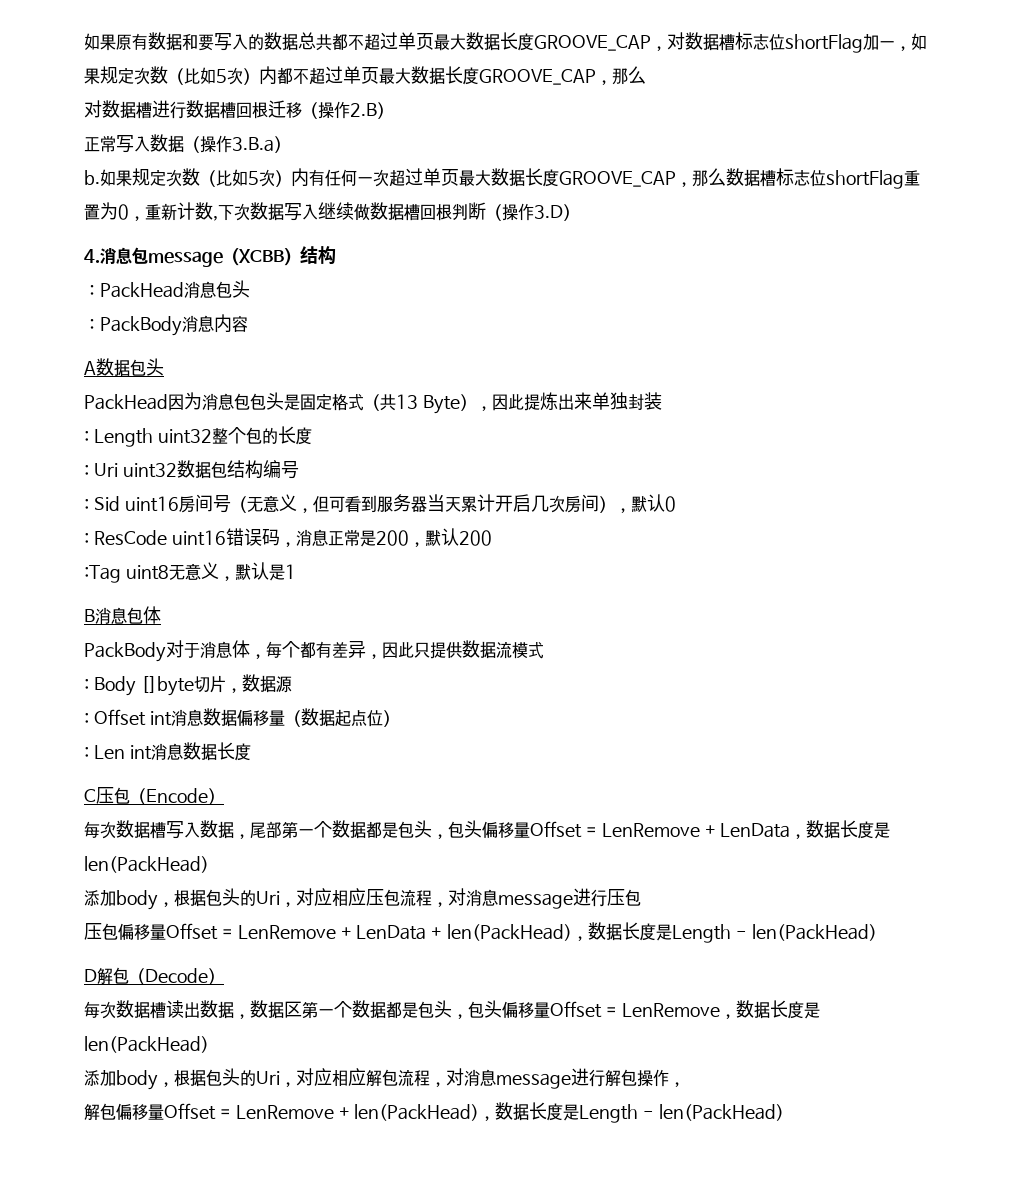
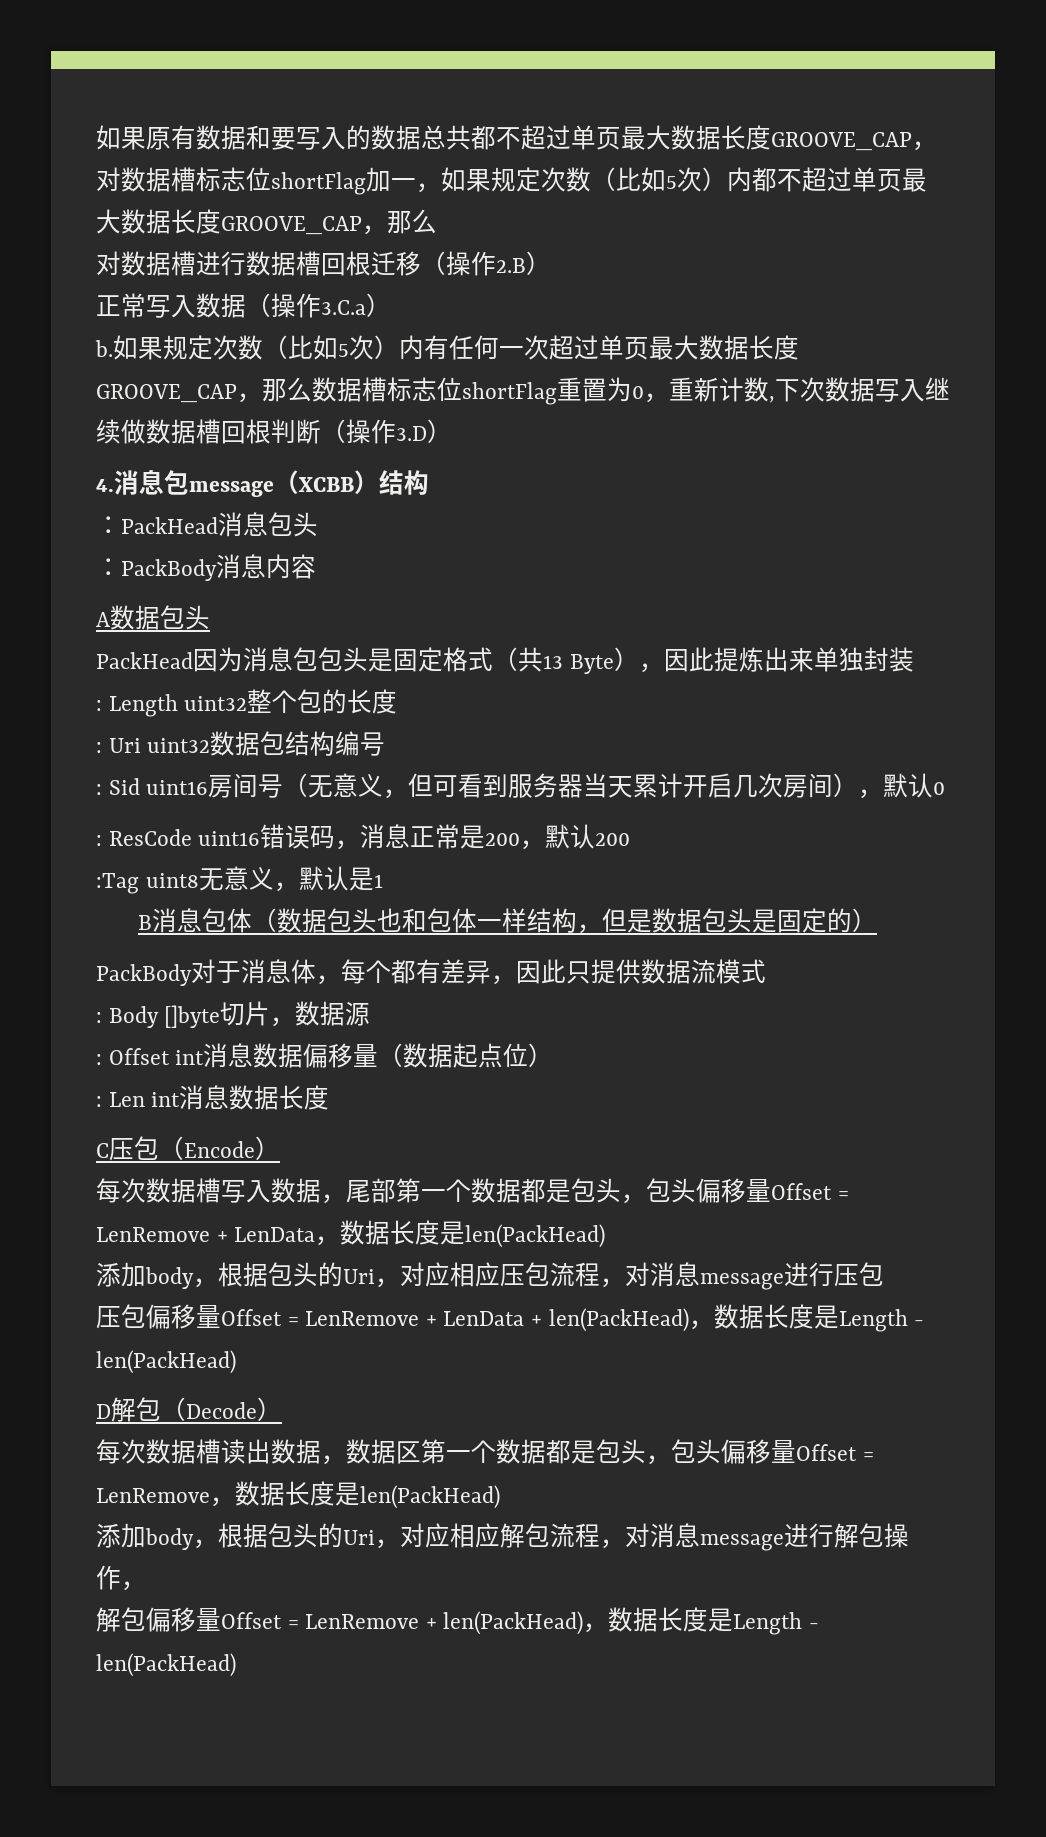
- 正常写入数据（操作3.B.a）
+ 正常写入数据（操作3.C.a）
- B消息包体
+ B消息包体（数据包头也和包体一样结构，但是数据包头是固定的）

